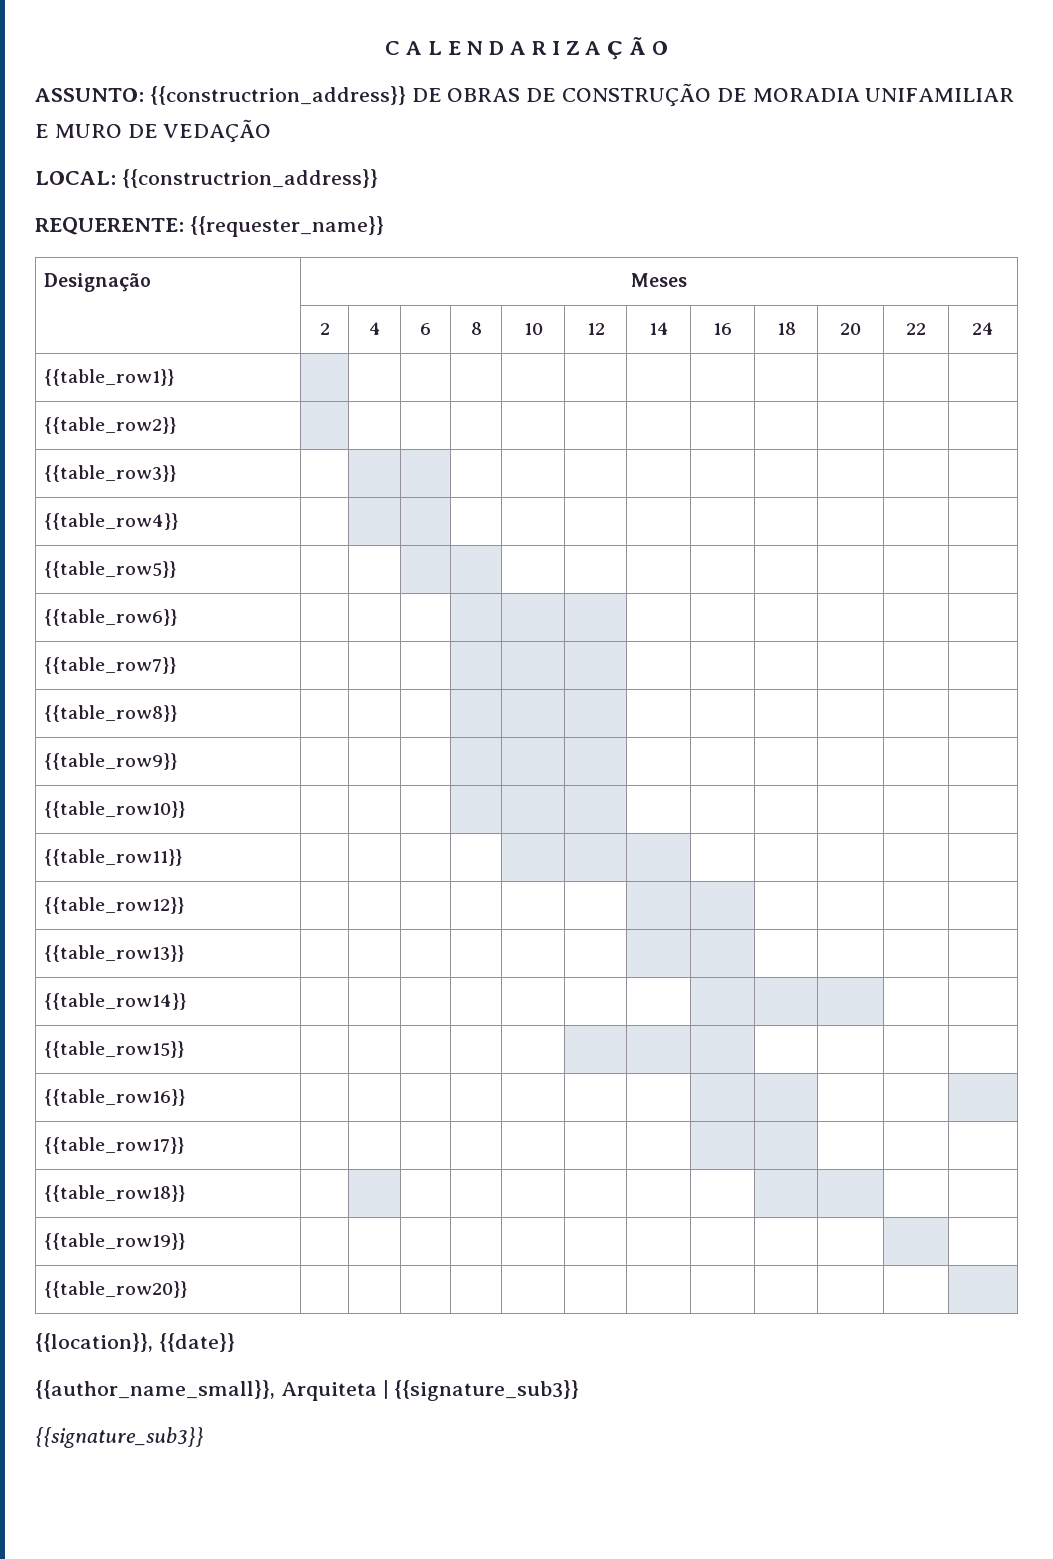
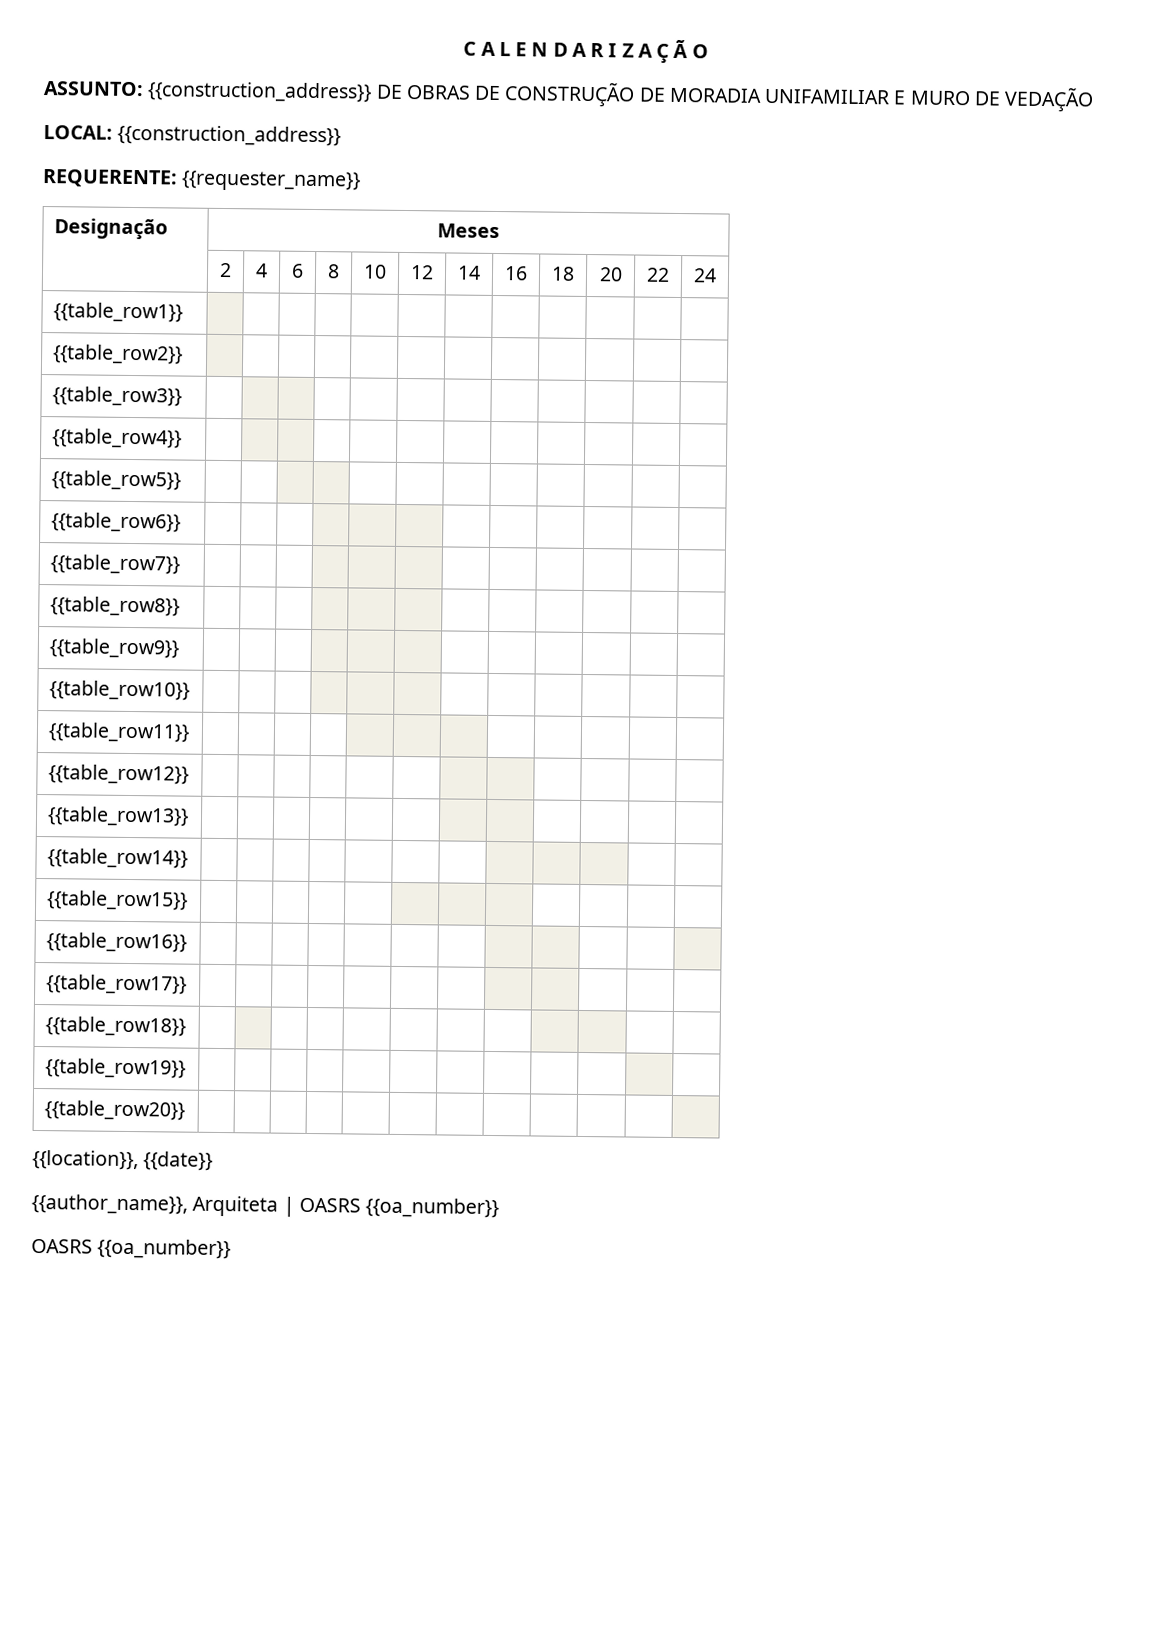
- ASSUNTO: {{constructrion_address}} DE OBRAS DE CONSTRUÇÃO DE MORADIA UNIFAMILIAR E MURO DE VEDAÇÃO
+ ASSUNTO: {{construction_address}} DE OBRAS DE CONSTRUÇÃO DE MORADIA UNIFAMILIAR E MURO DE VEDAÇÃO
- LOCAL: {{constructrion_address}}
+ LOCAL: {{construction_address}}
- {{author_name_small}}, Arquiteta | {{signature_sub3}}
- {{signature_sub3}}
+ {{author_name}}, Arquiteta | OASRS {{oa_number}}
+ OASRS {{oa_number}}

